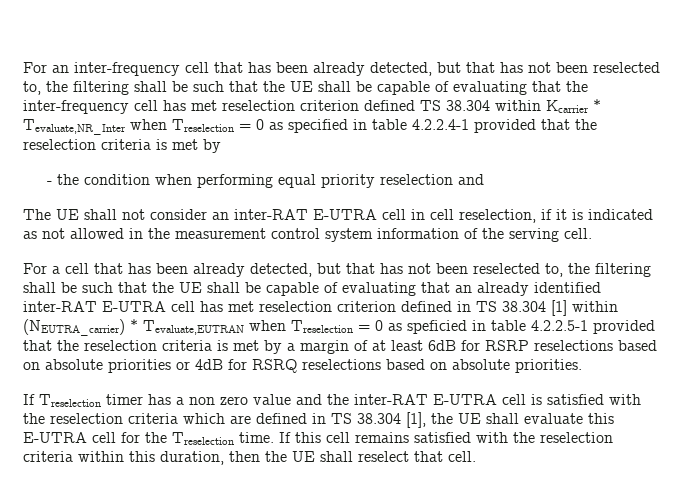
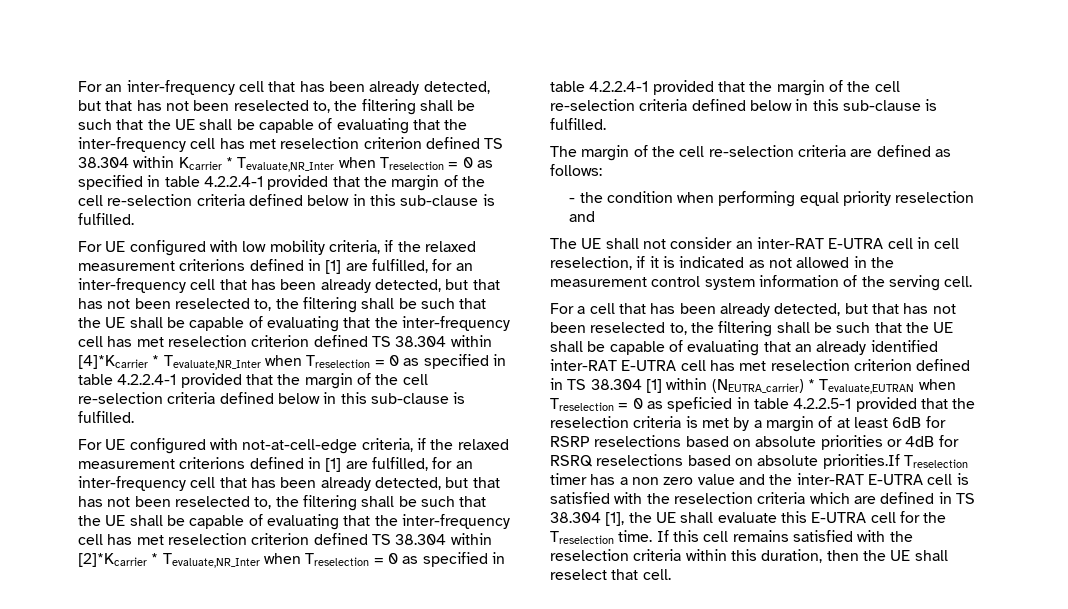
- For an inter-frequency cell that has been already detected, but that has not been reselected to, the filtering shall be such that the UE shall be capable of evaluating that the inter-frequency cell has met reselection criterion defined TS 38.304 within Kcarrier * Tevaluate,NR_Inter when Treselection = 0 as specified in table 4.2.2.4-1 provided that the reselection criteria is met by
+ For an inter-frequency cell that has been already detected, but that has not been reselected to, the filtering shall be such that the UE shall be capable of evaluating that the inter-frequency cell has met reselection criterion defined TS 38.304 within Kcarrier * Tevaluate,NR_Inter when Treselection = 0 as specified in table 4.2.2.4-1 provided that the margin of the cell re-selection criteria defined below in this sub-clause is fulfilled.
+ For UE configured with low mobility criteria, if the relaxed measurement criterions defined in [1] are fulfilled, for an inter-frequency cell that has been already detected, but that has not been reselected to, the filtering shall be such that the UE shall be capable of evaluating that the inter-frequency cell has met reselection criterion defined TS 38.304 within [4]*Kcarrier * Tevaluate,NR_Inter when Treselection = 0 as specified in table 4.2.2.4-1 provided that the margin of the cell re-selection criteria defined below in this sub-clause is fulfilled.
+ For UE configured with not-at-cell-edge criteria, if the relaxed measurement criterions defined in [1] are fulfilled, for an inter-frequency cell that has been already detected, but that has not been reselected to, the filtering shall be such that the UE shall be capable of evaluating that the inter-frequency cell has met reselection criterion defined TS 38.304 within [2]*Kcarrier * Tevaluate,NR_Inter when Treselection = 0 as specified in table 4.2.2.4-1 provided that the margin of the cell re-selection criteria defined below in this sub-clause is fulfilled.
+ The margin of the cell re-selection criteria are defined as follows:
- For a cell that has been already detected, but that has not been reselected to, the filtering shall be such that the UE shall be capable of evaluating that an already identified inter-RAT E-UTRA cell has met reselection criterion defined in TS 38.304 [1] within (NEUTRA_carrier) * Tevaluate,EUTRAN when Treselection = 0 as speficied in table 4.2.2.5-1 provided that the reselection criteria is met by a margin of at least 6dB for RSRP reselections based on absolute priorities or 4dB for RSRQ reselections based on absolute priorities.
- If Treselection timer has a non zero value and the inter-RAT E-UTRA cell is satisfied with the reselection criteria which are defined in TS 38.304 [1], the UE shall evaluate this E-UTRA cell for the Treselection time.
+ For a cell that has been already detected, but that has not been reselected to, the filtering shall be such that the UE shall be capable of evaluating that an already identified inter-RAT E-UTRA cell has met reselection criterion defined in TS 38.304 [1] within (NEUTRA_carrier) * Tevaluate,EUTRAN when Treselection = 0 as speficied in table 4.2.2.5-1 provided that the reselection criteria is met by a margin of at least 6dB for RSRP reselections based on absolute priorities or 4dB for RSRQ reselections based on absolute priorities.If Treselection timer has a non zero value and the inter-RAT E-UTRA cell is satisfied with the reselection criteria which are defined in TS 38.304 [1], the UE shall evaluate this E-UTRA cell for the Treselection time.

